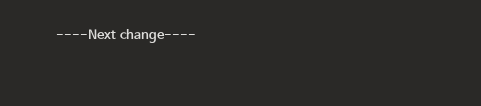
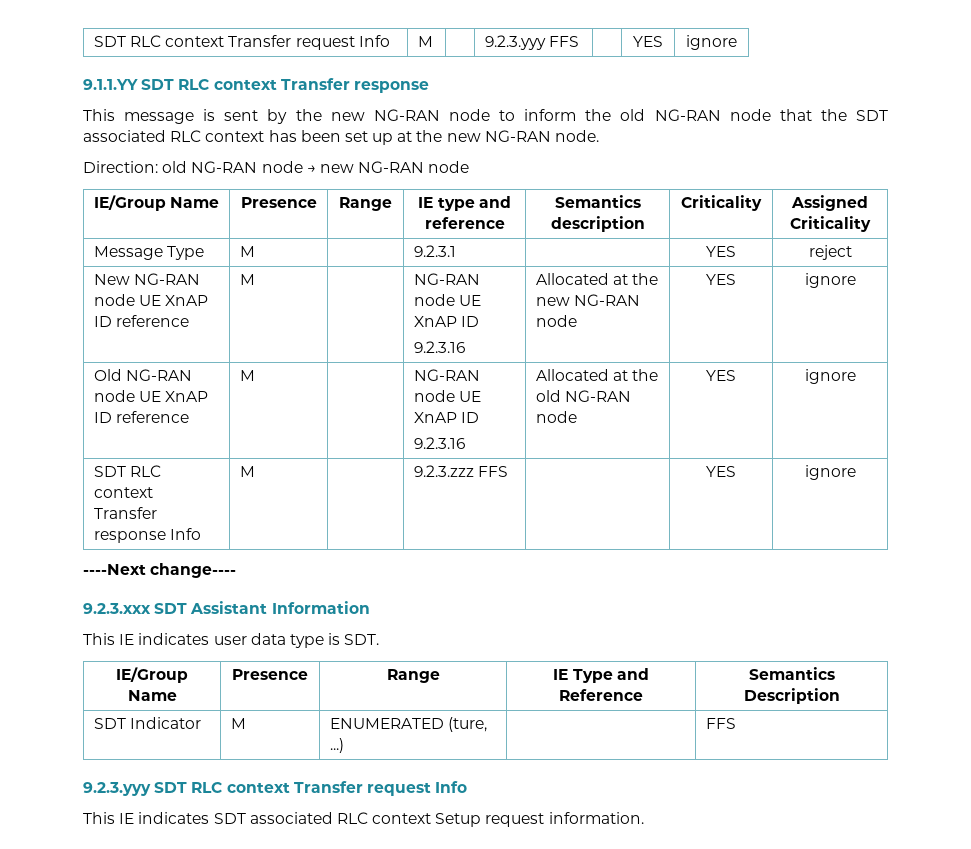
+ SDT RLC context Transfer request Info | M | | 9.2.3.yyy FFS | | YES | ignore
+ 9.1.1.YY SDT RLC context Transfer response
+ This message is sent by the new NG-RAN node to inform the old NG-RAN node that the SDT associated RLC context has been set up at the new NG-RAN node.
+ Direction: old NG-RAN node → new NG-RAN node
+ IE/Group Name | Presence | Range | IE type and reference | Semantics description | Criticality | Assigned Criticality
+ Message Type | M | | 9.2.3.1 | | YES | reject
+ New NG-RAN node UE XnAP ID reference | M | | NG-RAN node UE XnAP ID
+ 9.2.3.16 | Allocated at the new NG-RAN node | YES | ignore
+ Old NG-RAN node UE XnAP ID reference | M | | NG-RAN node UE XnAP ID
+ 9.2.3.16 | Allocated at the old NG-RAN node | YES | ignore
+ SDT RLC context Transfer response Info | M | | 9.2.3.zzz FFS | | YES | ignore
  ----Next change----
+ 9.2.3.xxx SDT Assistant Information
+ This IE indicates user data type is SDT.
+ IE/Group Name | Presence | Range | IE Type and Reference | Semantics Description
+ SDT Indicator | M | ENUMERATED (ture, ...) | | FFS
+ 9.2.3.yyy SDT RLC context Transfer request Info
+ This IE indicates SDT associated RLC context Setup request information.

